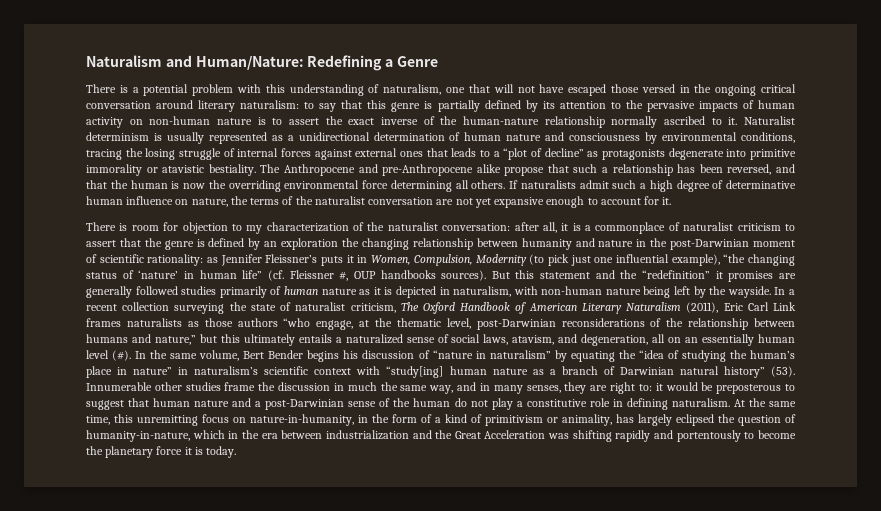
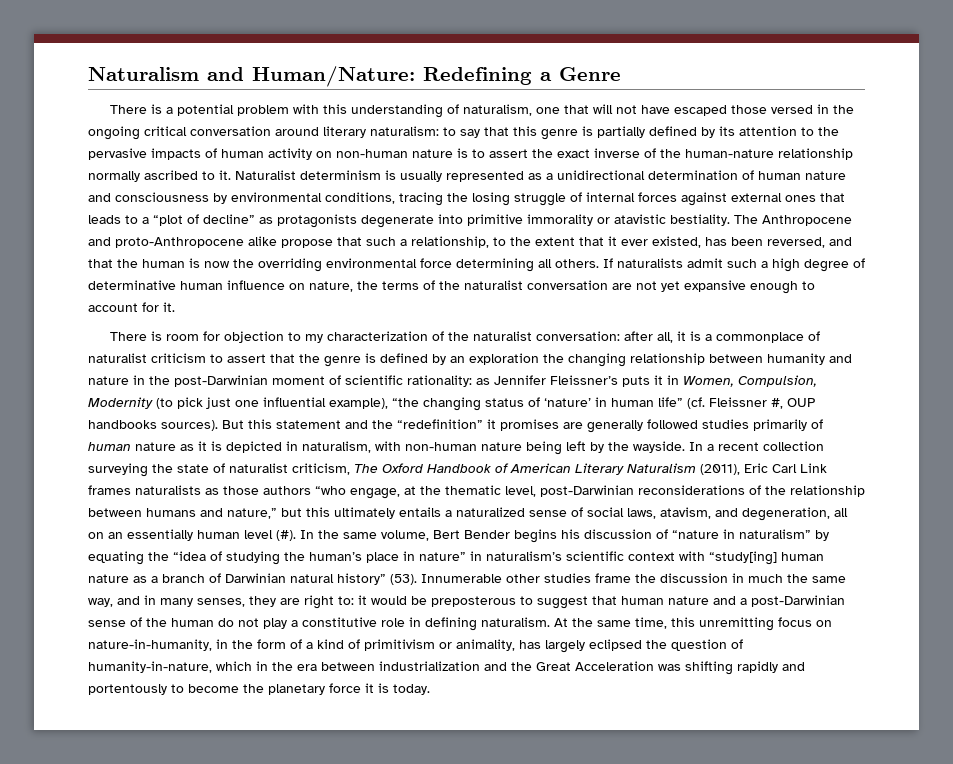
- The Anthropocene and pre-Anthropocene alike propose that such a relationship has been reversed, and that the human is now the overriding environmental force determining all others.
+ The Anthropocene and proto-Anthropocene alike propose that such a relationship, to the extent that it ever existed, has been reversed, and that the human is now the overriding environmental force determining all others.

